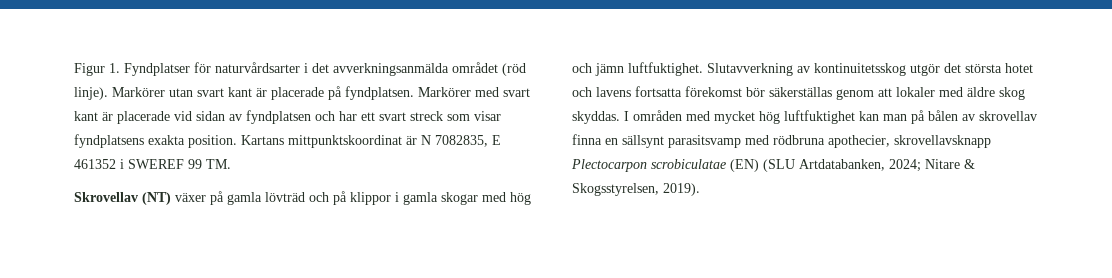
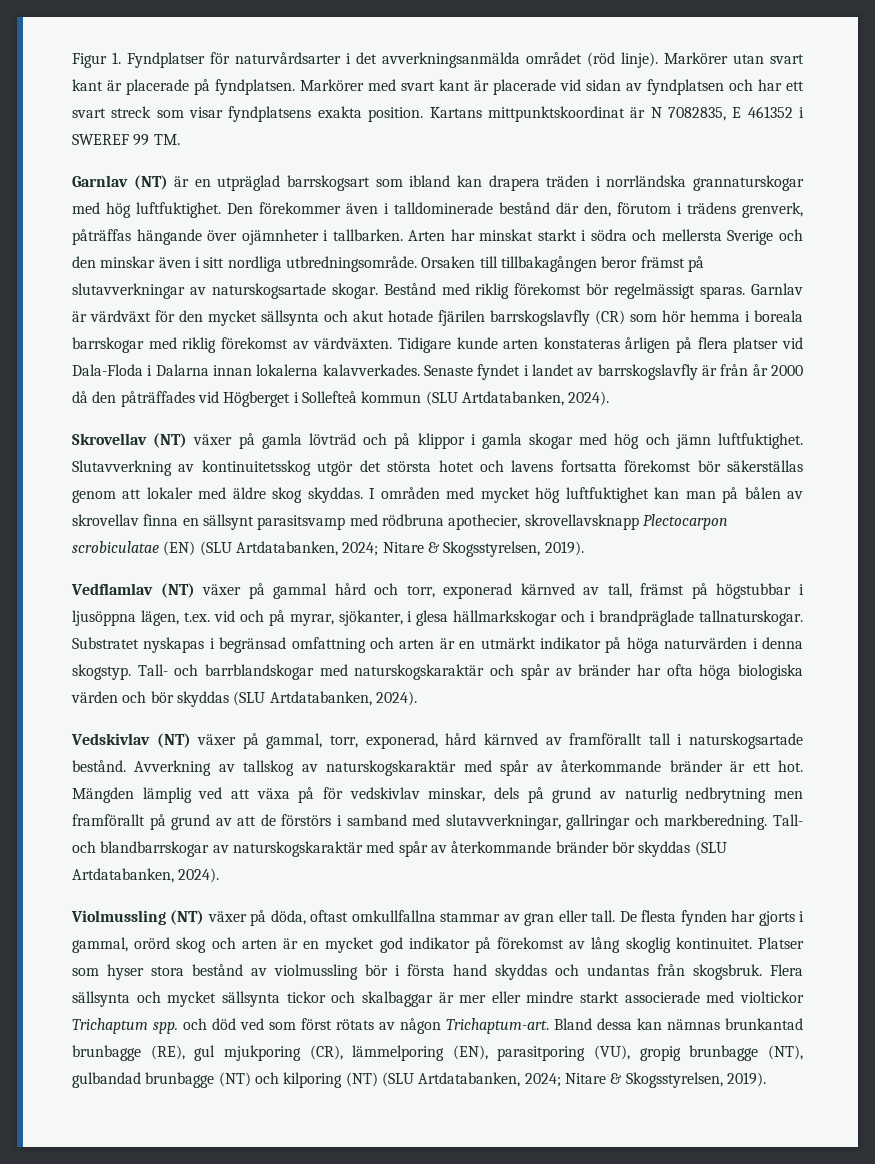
+ Garnlav (NT) är en utpräglad barrskogsart som ibland kan drapera träden i norrländska grannaturskogar med hög luftfuktighet. Den förekommer även i talldominerade bestånd där den, förutom i trädens grenverk, påträffas hängande över ojämnheter i tallbarken. Arten har minskat starkt i södra och mellersta Sverige och den minskar även i sitt nordliga utbredningsområde. Orsaken till tillbakagången beror främst på slutavverkningar av naturskogsartade skogar. Bestånd med riklig förekomst bör regelmässigt sparas. Garnlav är värdväxt för den mycket sällsynta och akut hotade fjärilen barrskogslavfly (CR) som hör hemma i boreala barrskogar med riklig förekomst av värdväxten. Tidigare kunde arten konstateras årligen på flera platser vid Dala-Floda i Dalarna innan lokalerna kalavverkades. Senaste fyndet i landet av barrskogslavfly är från år 2000 då den påträffades vid Högberget i Sollefteå kommun (SLU Artdatabanken, 2024).
+ Vedflamlav (NT) växer på gammal hård och torr, exponerad kärnved av tall, främst på högstubbar i ljusöppna lägen, t.ex. vid och på myrar, sjökanter, i glesa hällmarkskogar och i brandpräglade tallnaturskogar. Substratet nyskapas i begränsad omfattning och arten är en utmärkt indikator på höga naturvärden i denna skogstyp. Tall- och barrblandskogar med naturskogskaraktär och spår av bränder har ofta höga biologiska värden och bör skyddas (SLU Artdatabanken, 2024).
+ Vedskivlav (NT) växer på gammal, torr, exponerad, hård kärnved av framförallt tall i naturskogsartade bestånd. Avverkning av tallskog av naturskogskaraktär med spår av återkommande bränder är ett hot. Mängden lämplig ved att växa på för vedskivlav minskar, dels på grund av naturlig nedbrytning men framförallt på grund av att de förstörs i samband med slutavverkningar, gallringar och markberedning. Tall- och blandbarrskogar av naturskogskaraktär med spår av återkommande bränder bör skyddas (SLU Artdatabanken, 2024).
+ Violmussling (NT) växer på döda, oftast omkullfallna stammar av gran eller tall. De flesta fynden har gjorts i gammal, orörd skog och arten är en mycket god indikator på förekomst av lång skoglig kontinuitet. Platser som hyser stora bestånd av violmussling bör i första hand skyddas och undantas från skogsbruk. Flera sällsynta och mycket sällsynta tickor och skalbaggar är mer eller mindre starkt associerade med violtickor Trichaptum spp. och död ved som först rötats av någon Trichaptum-art. Bland dessa kan nämnas brunkantad brunbagge (RE), gul mjukporing (CR), lämmelporing (EN), parasitporing (VU), gropig brunbagge (NT), gulbandad brunbagge (NT) och kilporing (NT) (SLU Artdatabanken, 2024; Nitare & Skogsstyrelsen, 2019).

